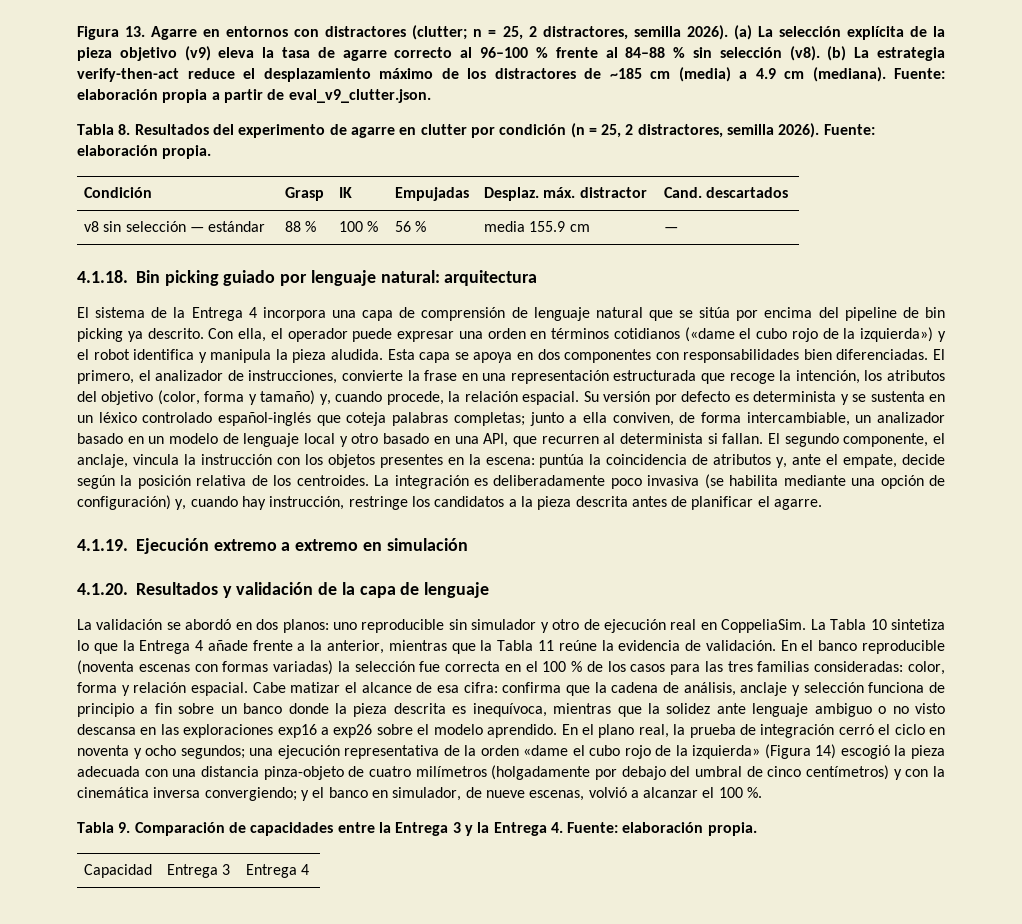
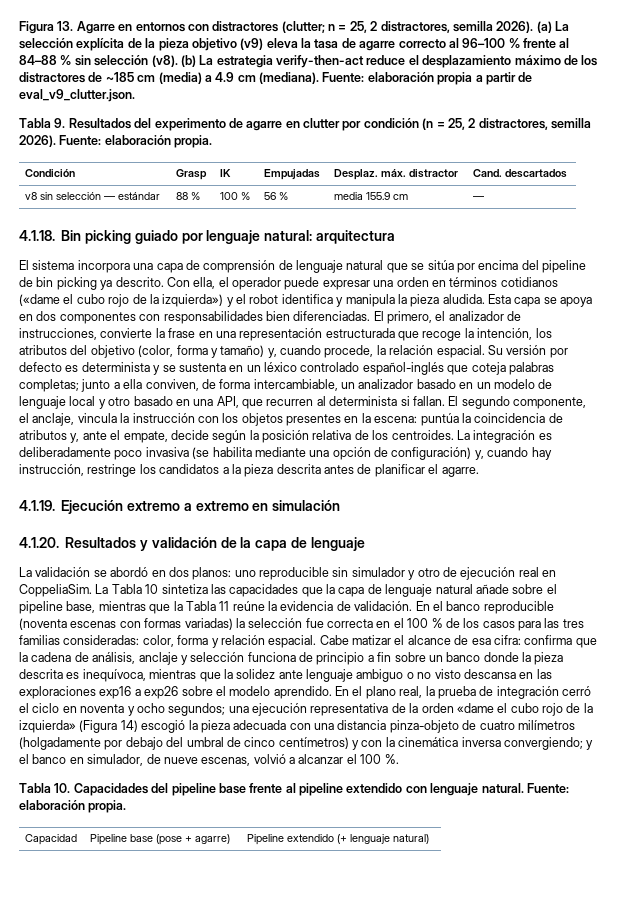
- Tabla 8. Resultados del experimento de agarre en clutter por condición (n = 25, 2 distractores, semilla 2026).
+ Tabla 9. Resultados del experimento de agarre en clutter por condición (n = 25, 2 distractores, semilla 2026).
- El sistema de la Entrega 4 incorpora una capa de comprensión de lenguaje natural que se sitúa por encima del pipeline de bin picking ya descrito.
+ El sistema incorpora una capa de comprensión de lenguaje natural que se sitúa por encima del pipeline de bin picking ya descrito.
- La Tabla 10 sintetiza lo que la Entrega 4 añade frente a la anterior, mientras que la Tabla 11 reúne la evidencia de validación.
+ La Tabla 10 sintetiza las capacidades que la capa de lenguaje natural añade sobre el pipeline base, mientras que la Tabla 11 reúne la evidencia de validación.
- Tabla 9. Comparación de capacidades entre la Entrega 3 y la Entrega 4. Fuente: elaboración propia.
- Capacidad | Entrega 3 | Entrega 4
+ Tabla 10. Capacidades del pipeline base frente al pipeline extendido con lenguaje natural. Fuente: elaboración propia.
+ Capacidad | Pipeline base (pose + agarre) | Pipeline extendido (+ lenguaje natural)

